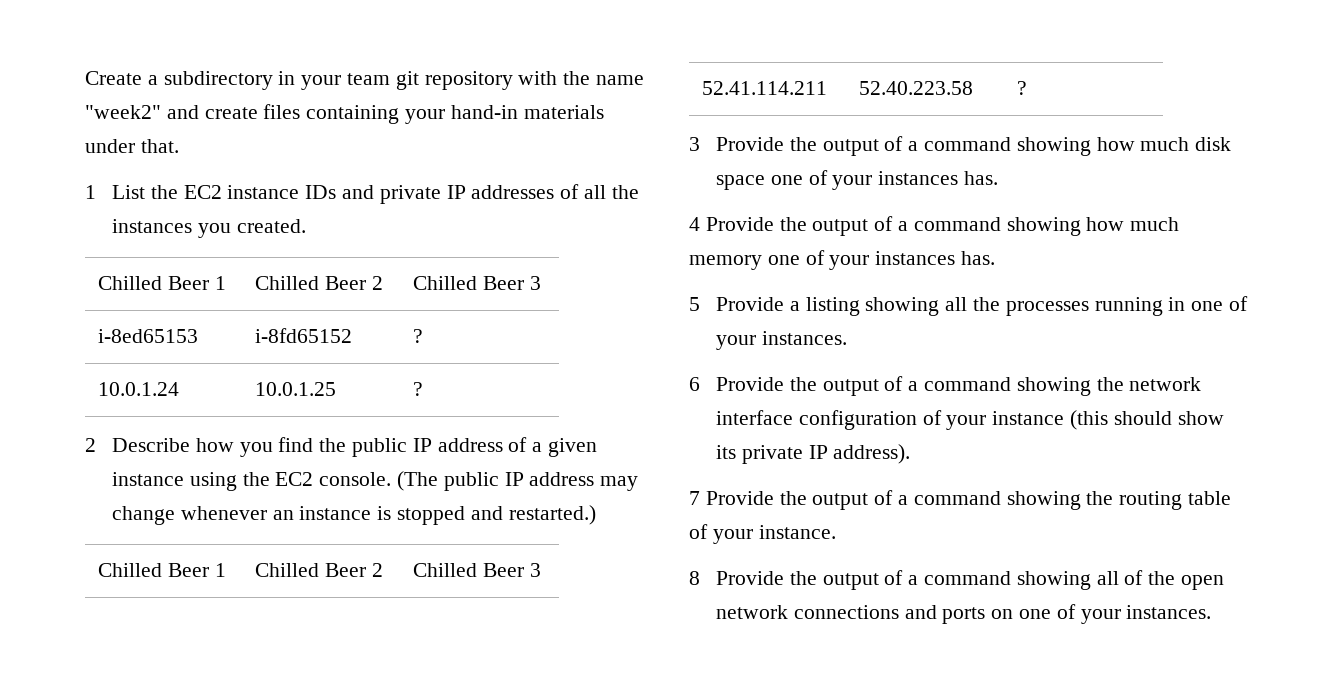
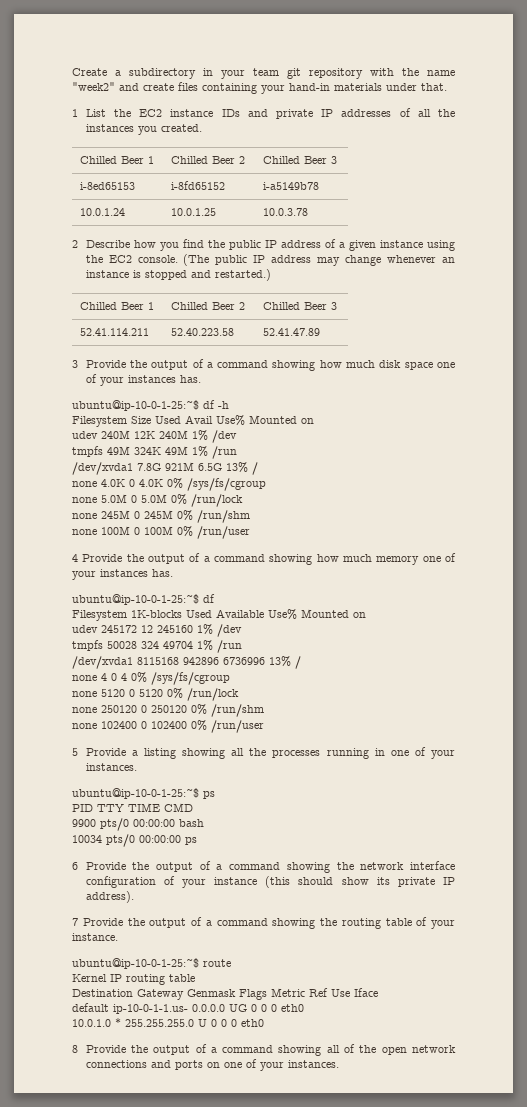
- i-8ed65153 | i-8fd65152 | ?
+ i-8ed65153 | i-8fd65152 | i-a5149b78
- 10.0.1.24 | 10.0.1.25 | ?
+ 10.0.1.24 | 10.0.1.25 | 10.0.3.78
- 52.41.114.211 | 52.40.223.58 | ?
+ 52.41.114.211 | 52.40.223.58 | 52.41.47.89
+ ubuntu@ip-10-0-1-25:~$ df -h
+ Filesystem Size Used Avail Use% Mounted on
+ udev 240M 12K 240M 1% /dev
+ tmpfs 49M 324K 49M 1% /run
+ /dev/xvda1 7.8G 921M 6.5G 13% /
+ none 4.0K 0 4.0K 0% /sys/fs/cgroup
+ none 5.0M 0 5.0M 0% /run/lock
+ none 245M 0 245M 0% /run/shm
+ none 100M 0 100M 0% /run/user
  4 Provide the output of a command showing how much memory one of your instances has.
+ ubuntu@ip-10-0-1-25:~$ df
+ Filesystem 1K-blocks Used Available Use% Mounted on
+ udev 245172 12 245160 1% /dev
+ tmpfs 50028 324 49704 1% /run
+ /dev/xvda1 8115168 942896 6736996 13% /
+ none 4 0 4 0% /sys/fs/cgroup
+ none 5120 0 5120 0% /run/lock
+ none 250120 0 250120 0% /run/shm
+ none 102400 0 102400 0% /run/user
+ ubuntu@ip-10-0-1-25:~$ ps
+ PID TTY TIME CMD
+ 9900 pts/0 00:00:00 bash
+ 10034 pts/0 00:00:00 ps
+ ubuntu@ip-10-0-1-25:~$ route
+ Kernel IP routing table
+ Destination Gateway Genmask Flags Metric Ref Use Iface
+ default ip-10-0-1-1.us- 0.0.0.0 UG 0 0 0 eth0
+ 10.0.1.0 * 255.255.255.0 U 0 0 0 eth0

